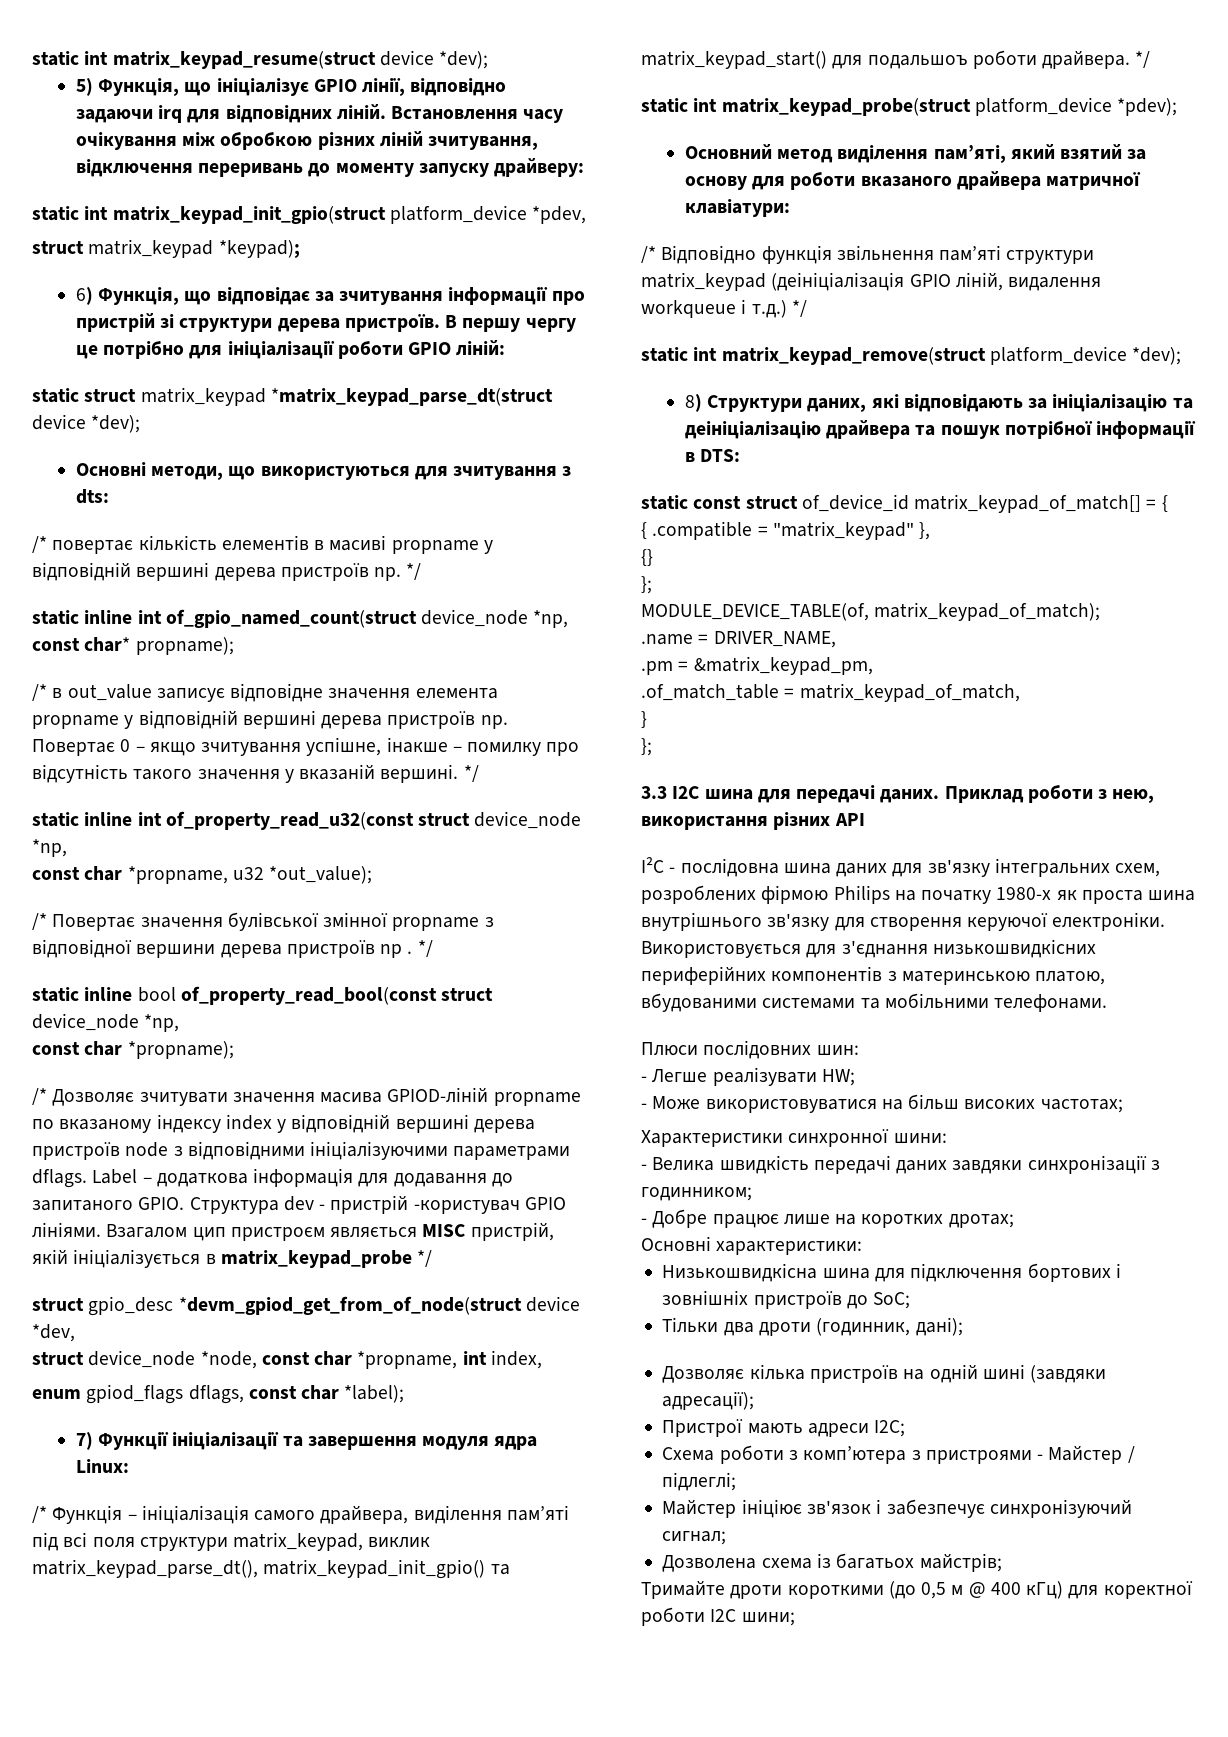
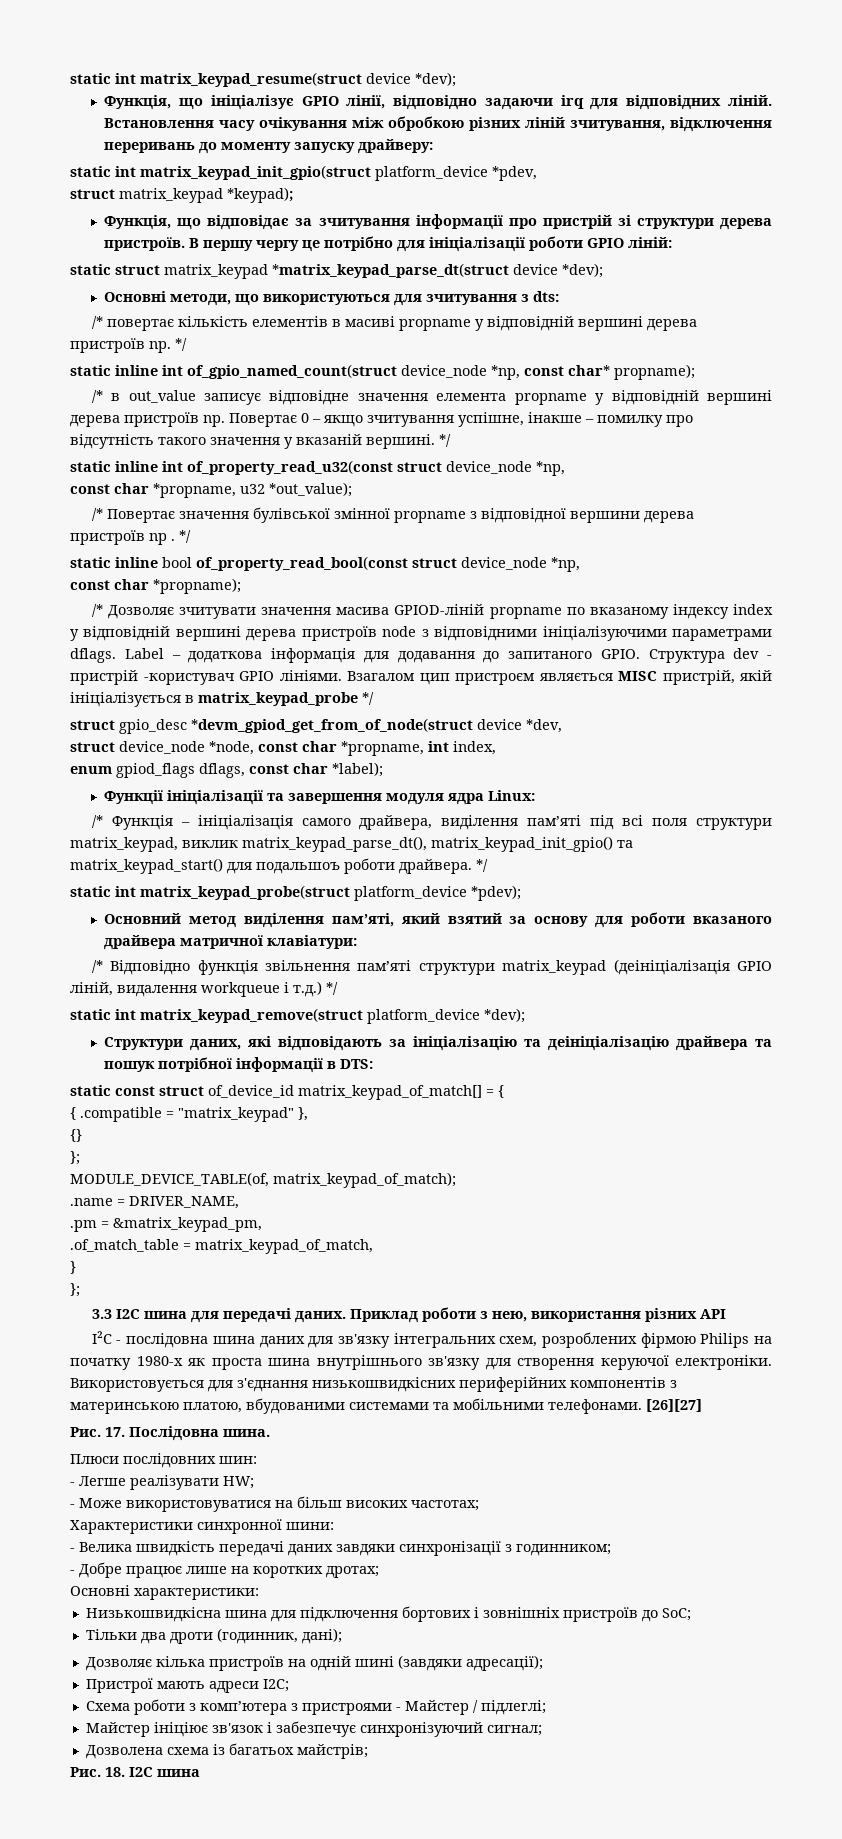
- 5) Функція, що ініціалізує GPIO лінії, відповідно задаючи irq для відповідних ліній.
+ Функція, що ініціалізує GPIO лінії, відповідно задаючи irq для відповідних ліній.
- 6) Функція, що відповідає за зчитування інформації про пристрій зі структури дерева пристроїв.
+ Функція, що відповідає за зчитування інформації про пристрій зі структури дерева пристроїв.
- 7) Функції ініціалізації та завершення модуля ядра Linux:
+ Функції ініціалізації та завершення модуля ядра Linux:
- 8) Cтруктури даних, які відповідають за ініціалізацію та деініціалізацію драйвера та пошук потрібної інформації в DTS:
+ Cтруктури даних, які відповідають за ініціалізацію та деініціалізацію драйвера та пошук потрібної інформації в DTS:
+ [26][27]
+ Рис. 17. Послідовна шина.
- Тримайте дроти короткими (до 0,5 м @ 400 кГц) для коректної роботи I2C шини;
+ Рис. 18. І2С шина

